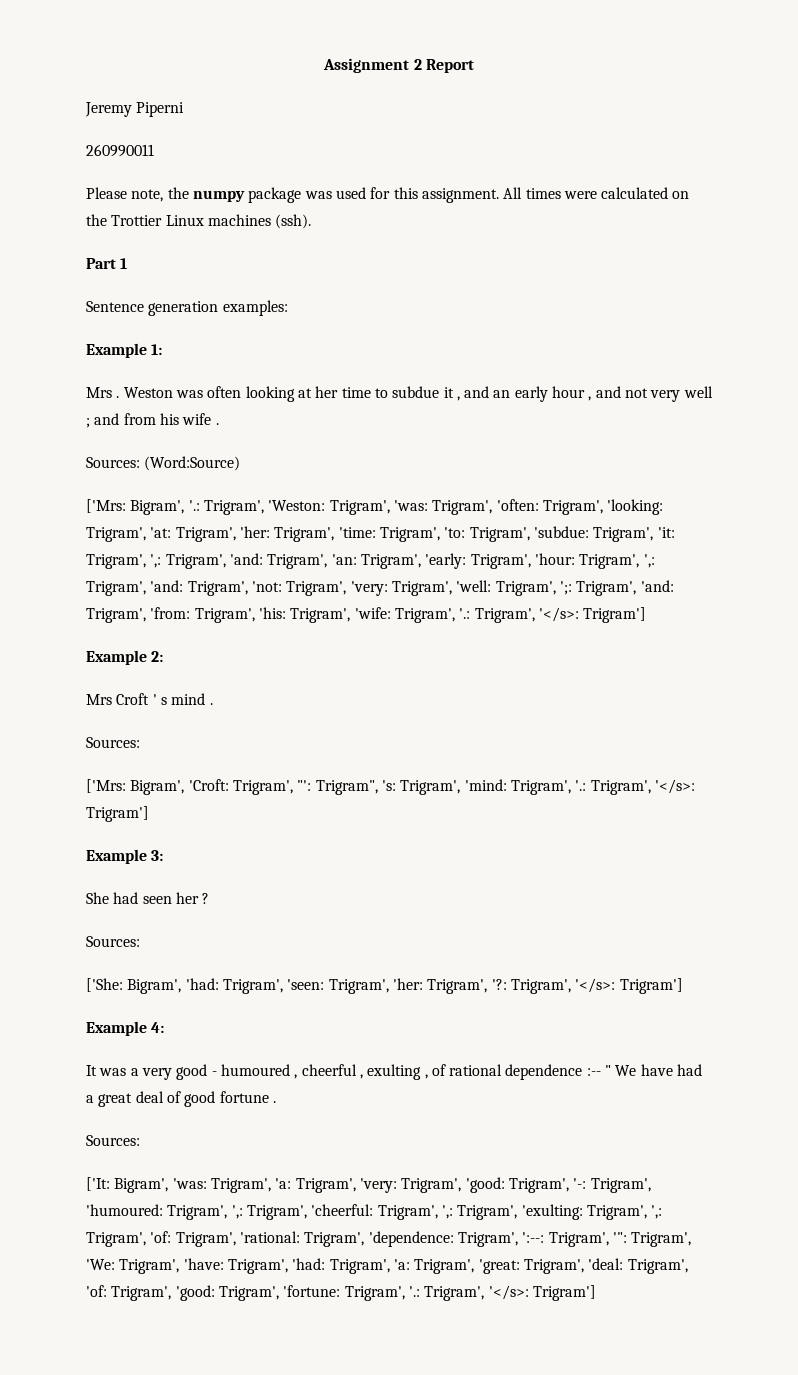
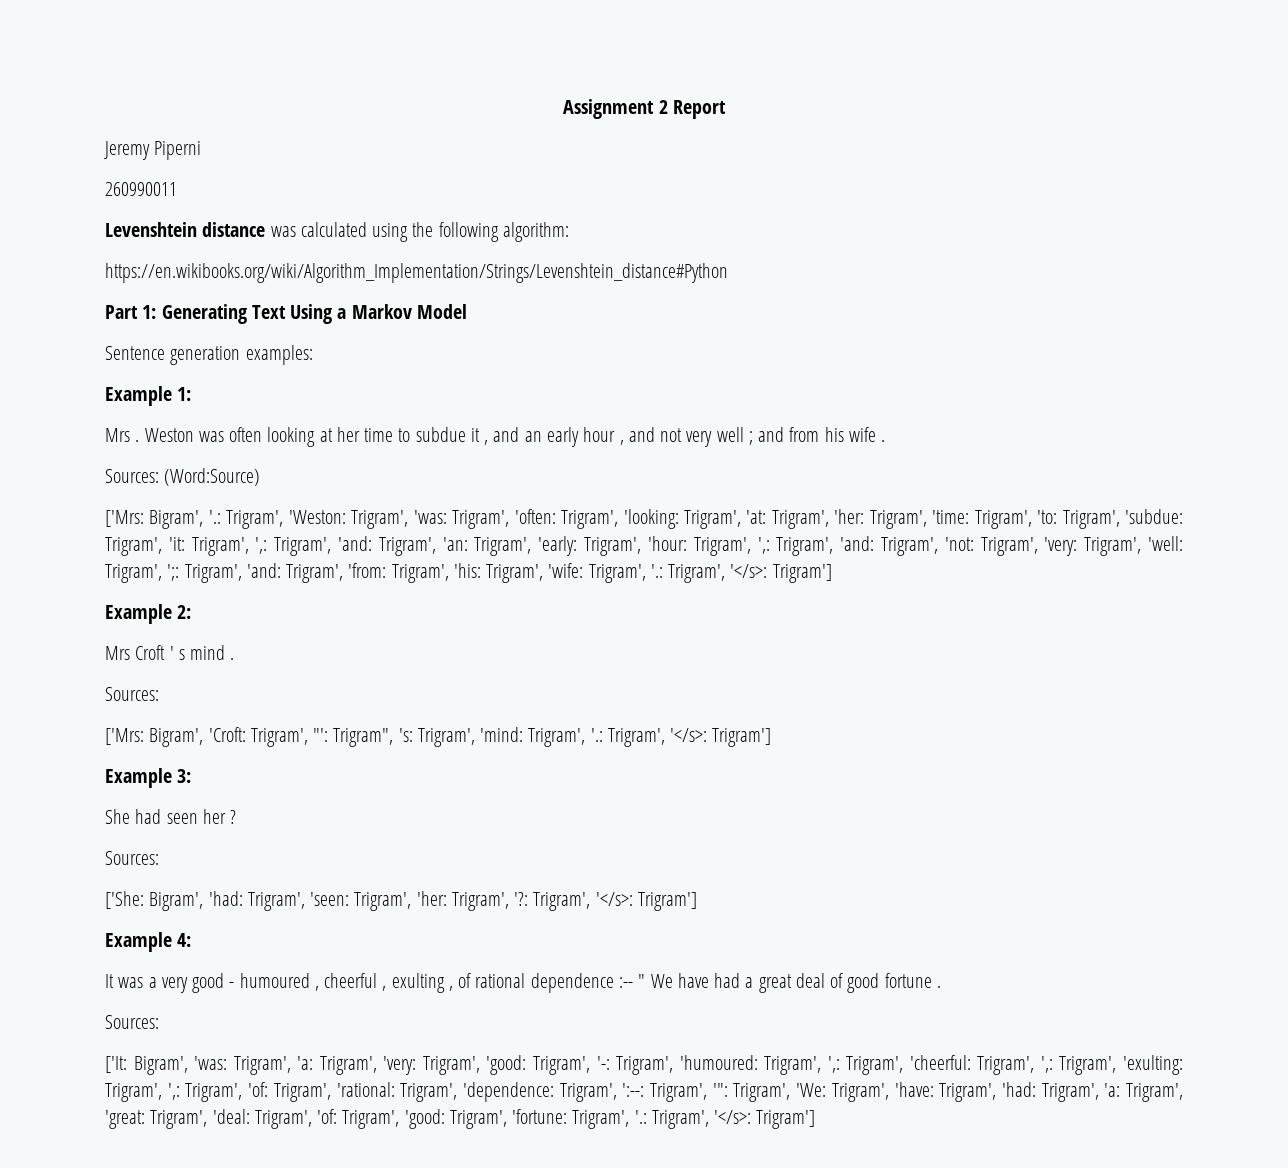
- Please note, the numpy package was used for this assignment. All times were calculated on the Trottier Linux machines (ssh).
- Part 1
+ Levenshtein distance was calculated using the following algorithm:
+ https://en.wikibooks.org/wiki/Algorithm_Implementation/Strings/Levenshtein_distance#Python
+ Part 1: Generating Text Using a Markov Model

